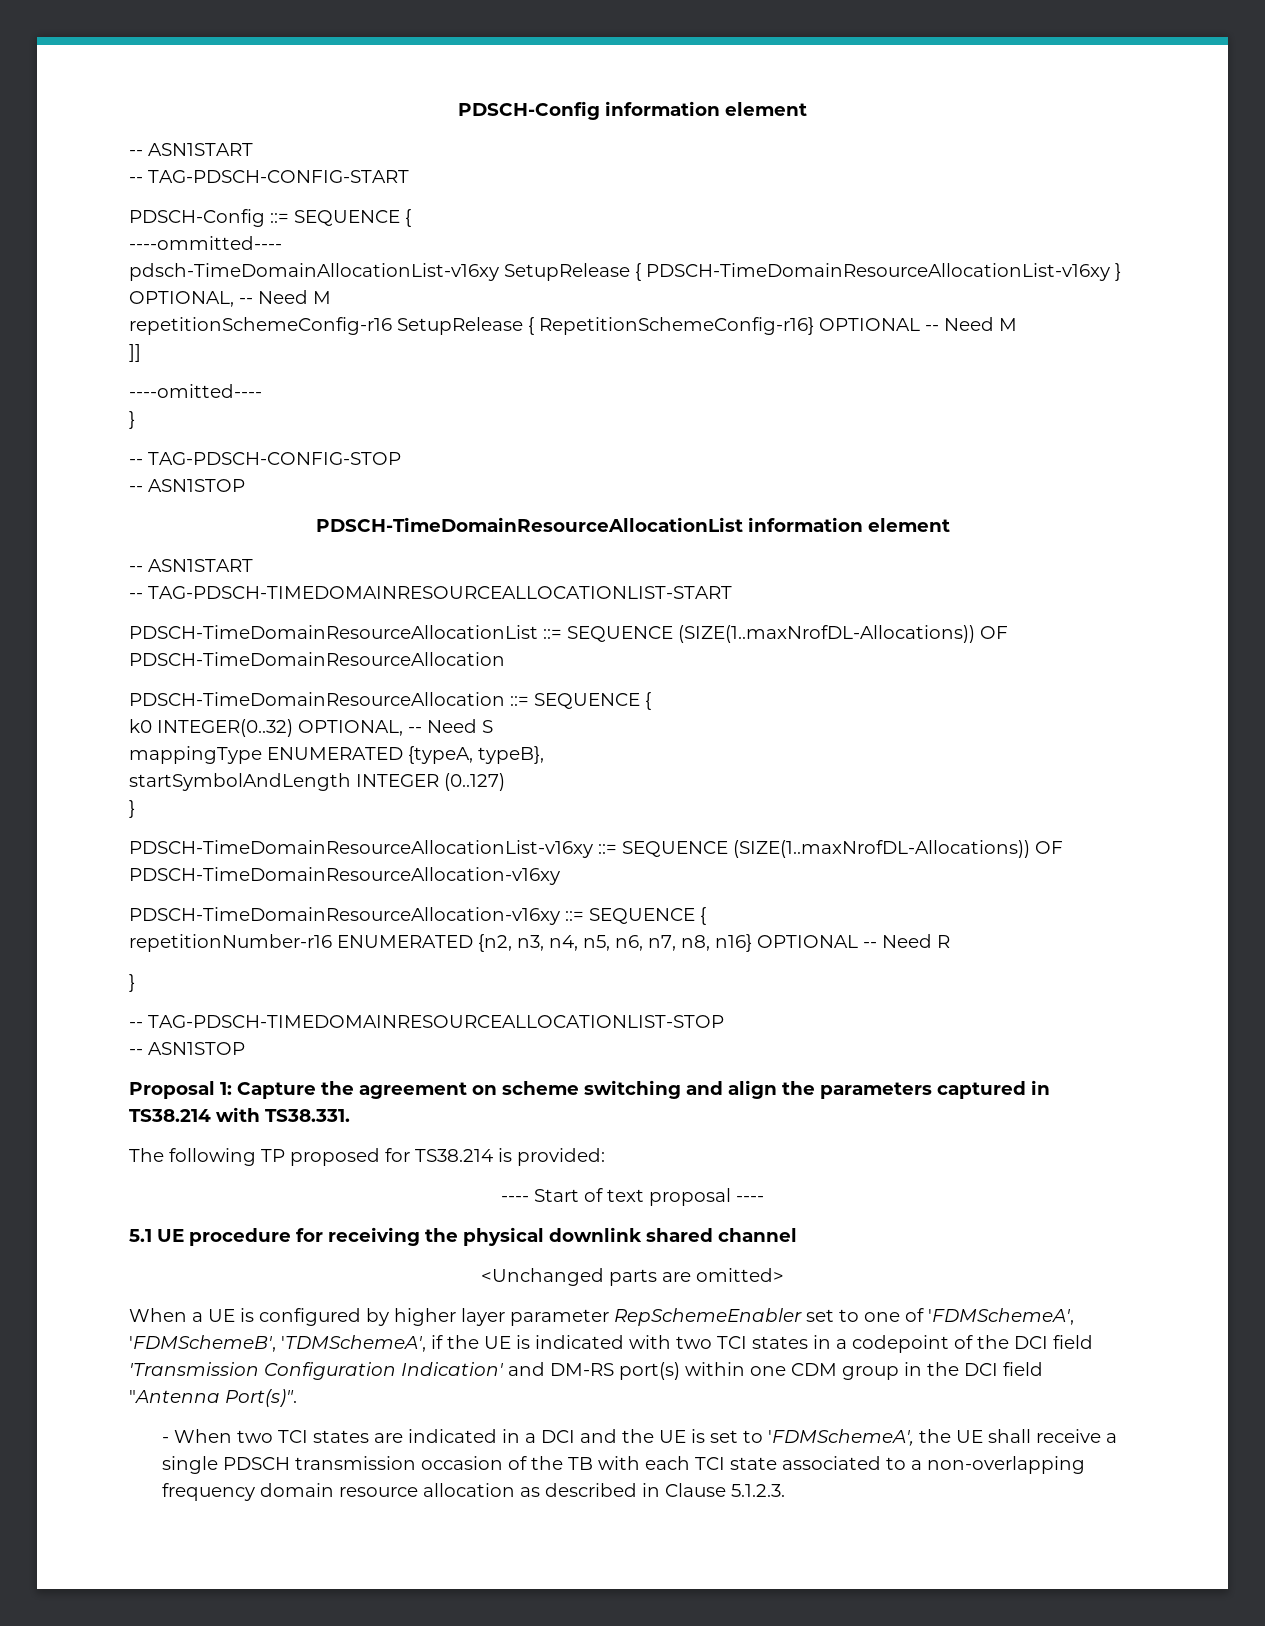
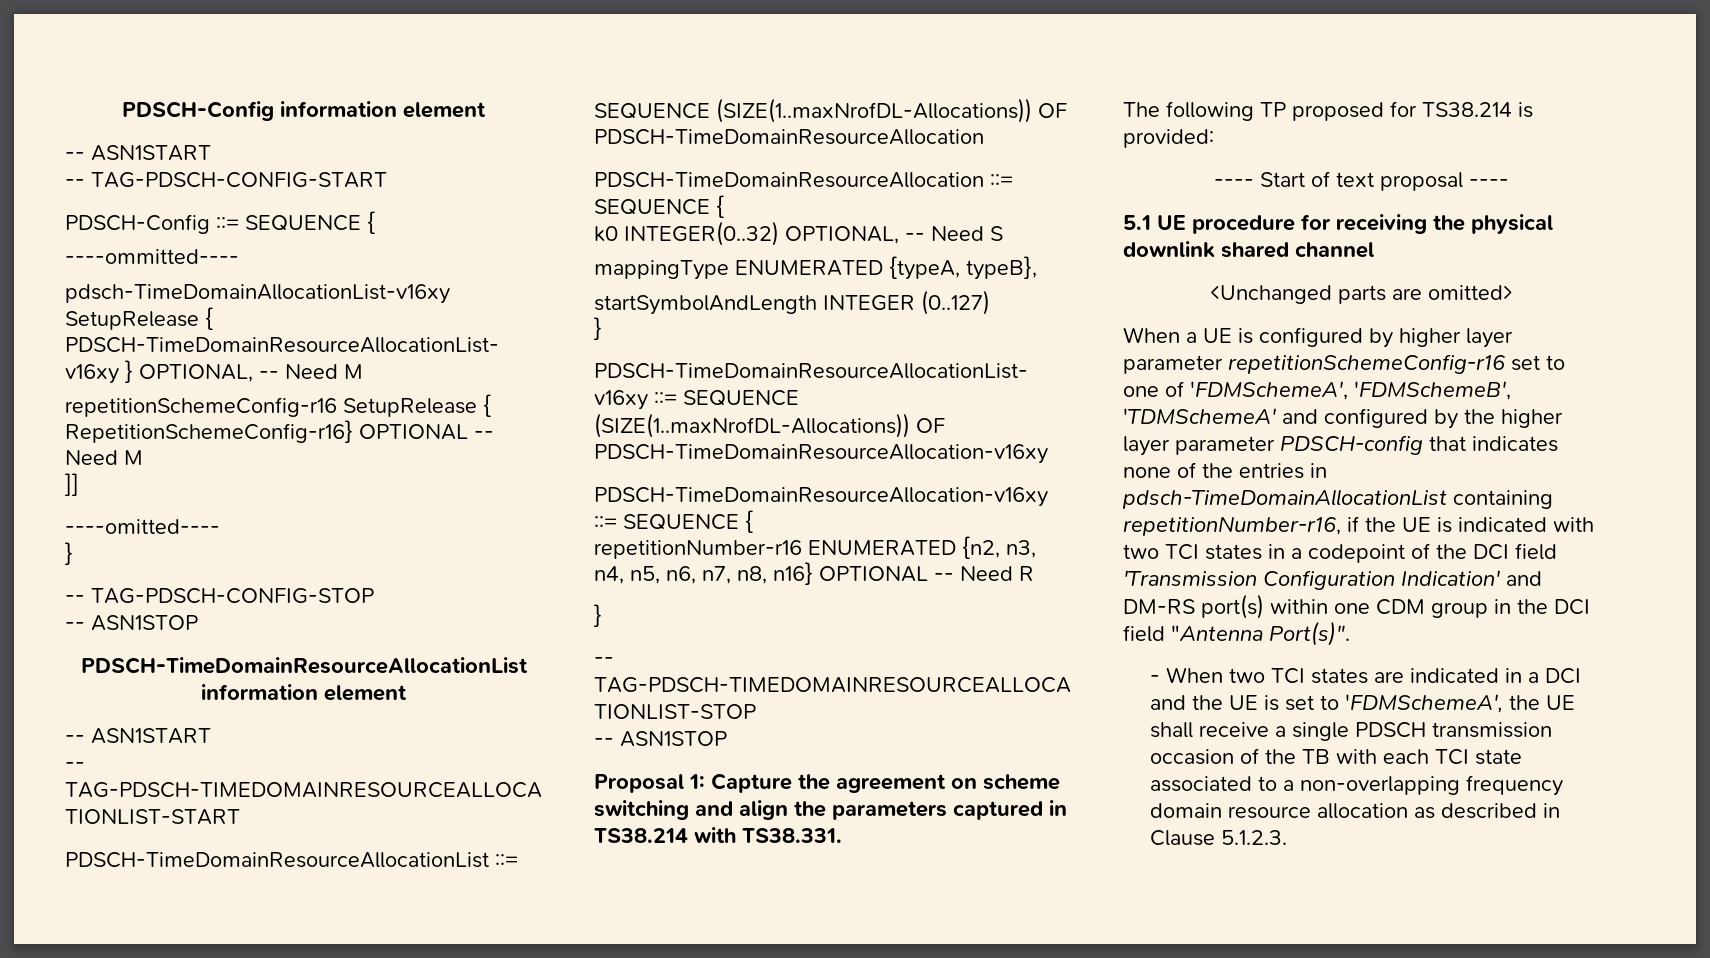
- When a UE is configured by higher layer parameter RepSchemeEnabler set to one of 'FDMSchemeA', 'FDMSchemeB', 'TDMSchemeA', if the UE is indicated with two TCI states in a codepoint of the DCI field 'Transmission Configuration Indication' and DM-RS port(s) within one CDM group in the DCI field "Antenna Port(s)".
+ When a UE is configured by higher layer parameter repetitionSchemeConfig-r16 set to one of 'FDMSchemeA', 'FDMSchemeB', 'TDMSchemeA' and configured by the higher layer parameter PDSCH-config that indicates none of the entries in pdsch-TimeDomainAllocationList containing repetitionNumber-r16, if the UE is indicated with two TCI states in a codepoint of the DCI field 'Transmission Configuration Indication' and DM-RS port(s) within one CDM group in the DCI field "Antenna Port(s)".

